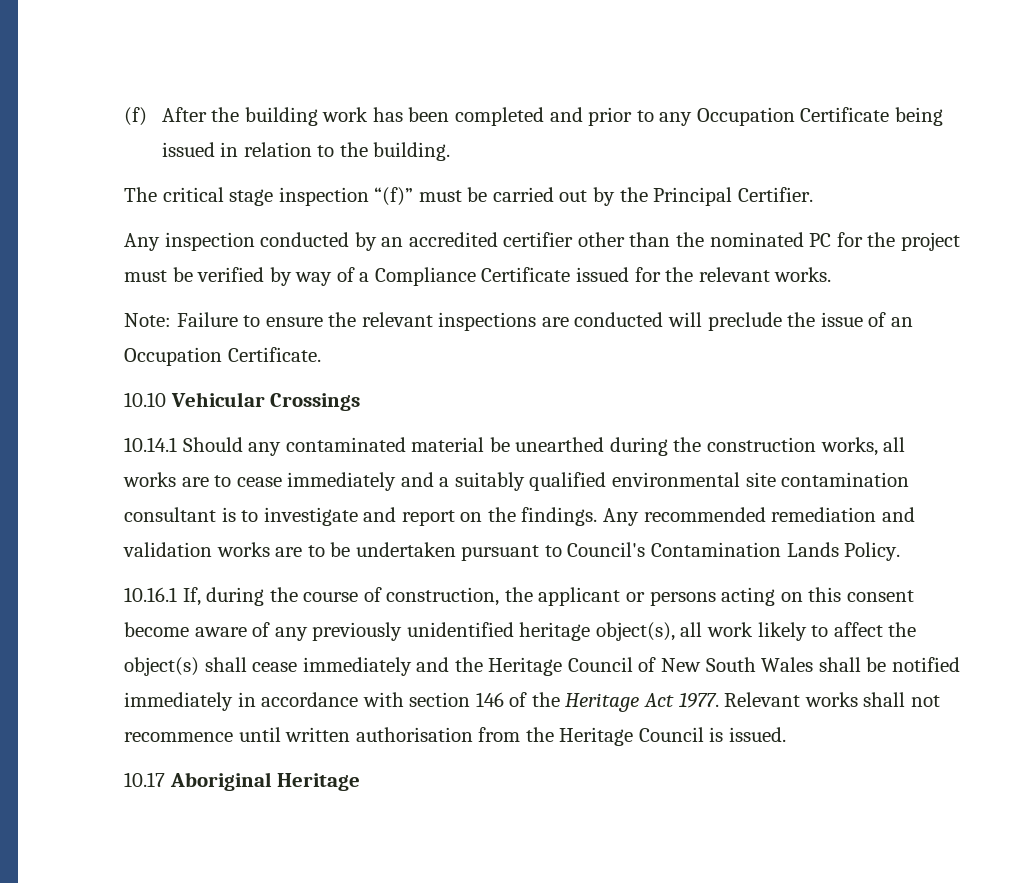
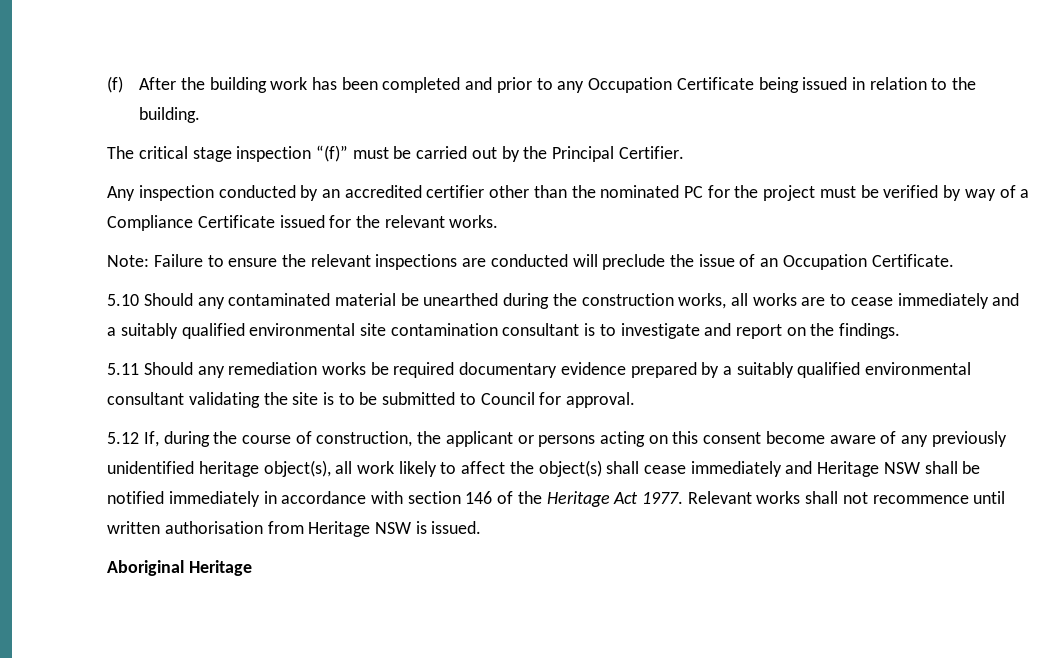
- 10.10 Vehicular Crossings
- 10.14.1 Should any contaminated material be unearthed during the construction works, all works are to cease immediately and a suitably qualified environmental site contamination consultant is to investigate and report on the findings. Any recommended remediation and validation works are to be undertaken pursuant to Council's Contamination Lands Policy.
- 10.16.1 If, during the course of construction, the applicant or persons acting on this consent become aware of any previously unidentified heritage object(s), all work likely to affect the object(s) shall cease immediately and the Heritage Council of New South Wales shall be notified immediately in accordance with section 146 of the Heritage Act 1977.
+ 5.10 Should any contaminated material be unearthed during the construction works, all works are to cease immediately and a suitably qualified environmental site contamination consultant is to investigate and report on the findings.
+ 5.11 Should any remediation works be required documentary evidence prepared by a suitably qualified environmental consultant validating the site is to be submitted to Council for approval.
+ 5.12 If, during the course of construction, the applicant or persons acting on this consent become aware of any previously unidentified heritage object(s), all work likely to affect the object(s) shall cease immediately and Heritage NSW shall be notified immediately in accordance with section 146 of the Heritage Act 1977.
- Relevant works shall not recommence until written authorisation from the Heritage Council is issued.
+ Relevant works shall not recommence until written authorisation from Heritage NSW is issued.
- 10.17 Aboriginal Heritage
+ Aboriginal Heritage

